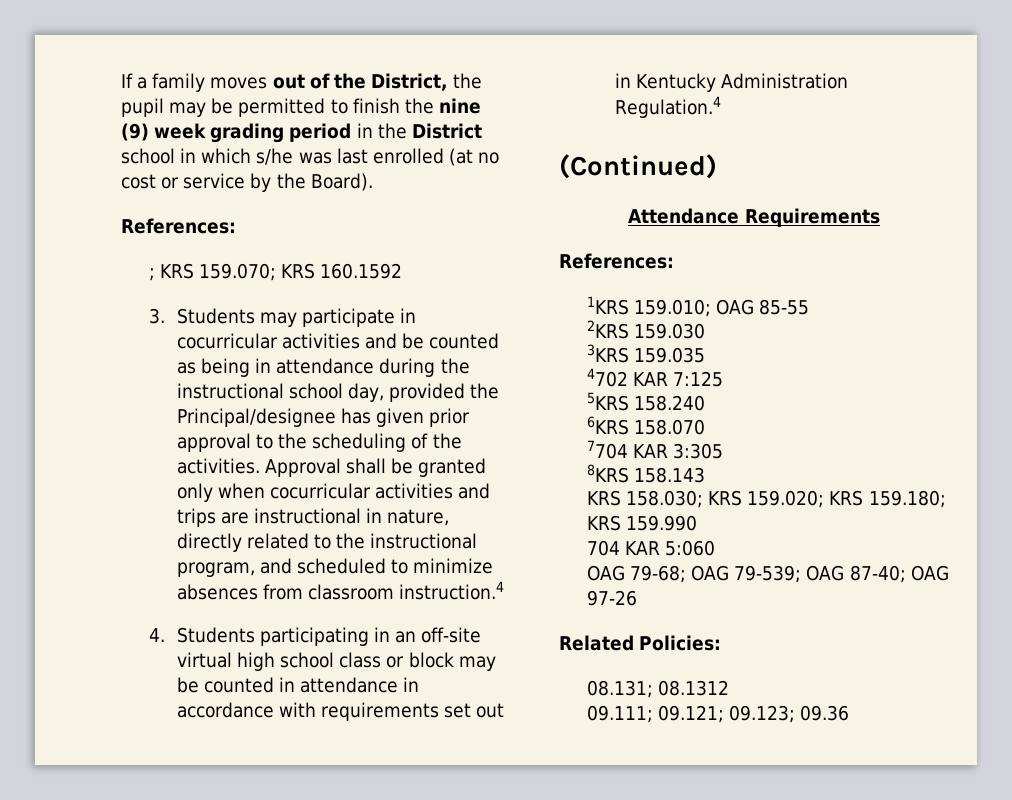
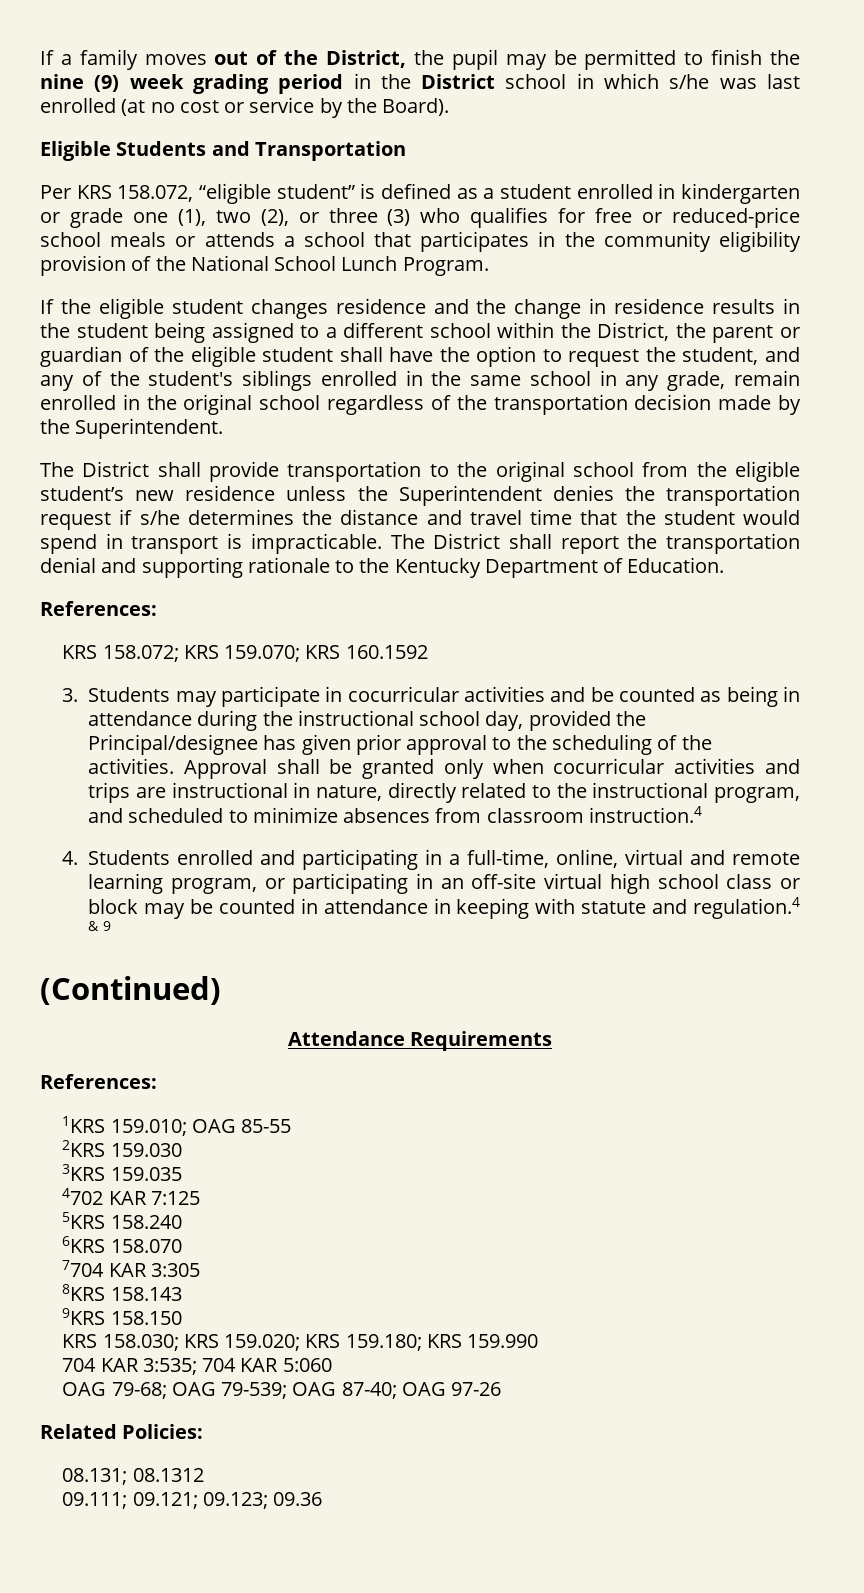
  If a family moves out of the District, the pupil may be permitted to finish the nine (9) week grading period in the District school in which s/he was last enrolled (at no cost or service by the Board).
+ Eligible Students and Transportation
+ Per KRS 158.072, “eligible student” is defined as a student enrolled in kindergarten or grade one (1), two (2), or three (3) who qualifies for free or reduced-price school meals or attends a school that participates in the community eligibility provision of the National School Lunch Program.
+ If the eligible student changes residence and the change in residence results in the student being assigned to a different school within the District, the parent or guardian of the eligible student shall have the option to request the student, and any of the student's siblings enrolled in the same school in any grade, remain enrolled in the original school regardless of the transportation decision made by the Superintendent.
+ The District shall provide transportation to the original school from the eligible student’s new residence unless the Superintendent denies the transportation request if s/he determines the distance and travel time that the student would spend in transport is impracticable. The District shall report the transportation denial and supporting rationale to the Kentucky Department of Education.
  References:
- ; KRS 159.070; KRS 160.1592
+ KRS 158.072; KRS 159.070; KRS 160.1592
- 4. Students participating in an off-site virtual high school class or block may be counted in attendance in accordance with requirements set out in Kentucky Administration Regulation.4
+ 4. Students enrolled and participating in a full-time, online, virtual and remote learning program, or participating in an off-site virtual high school class or block may be counted in attendance in keeping with statute and regulation.4 & 9
+ 9KRS 158.150
- 704 KAR 5:060
+ 704 KAR 3:535; 704 KAR 5:060

